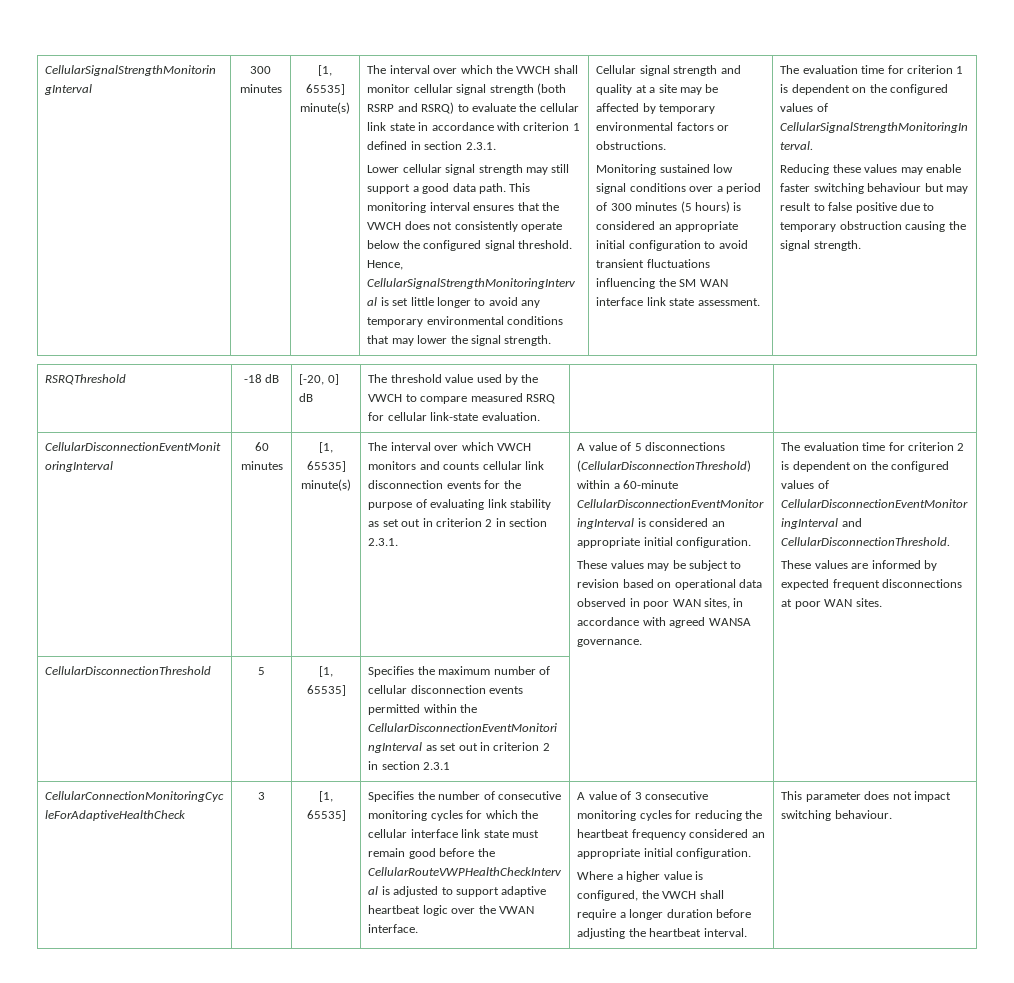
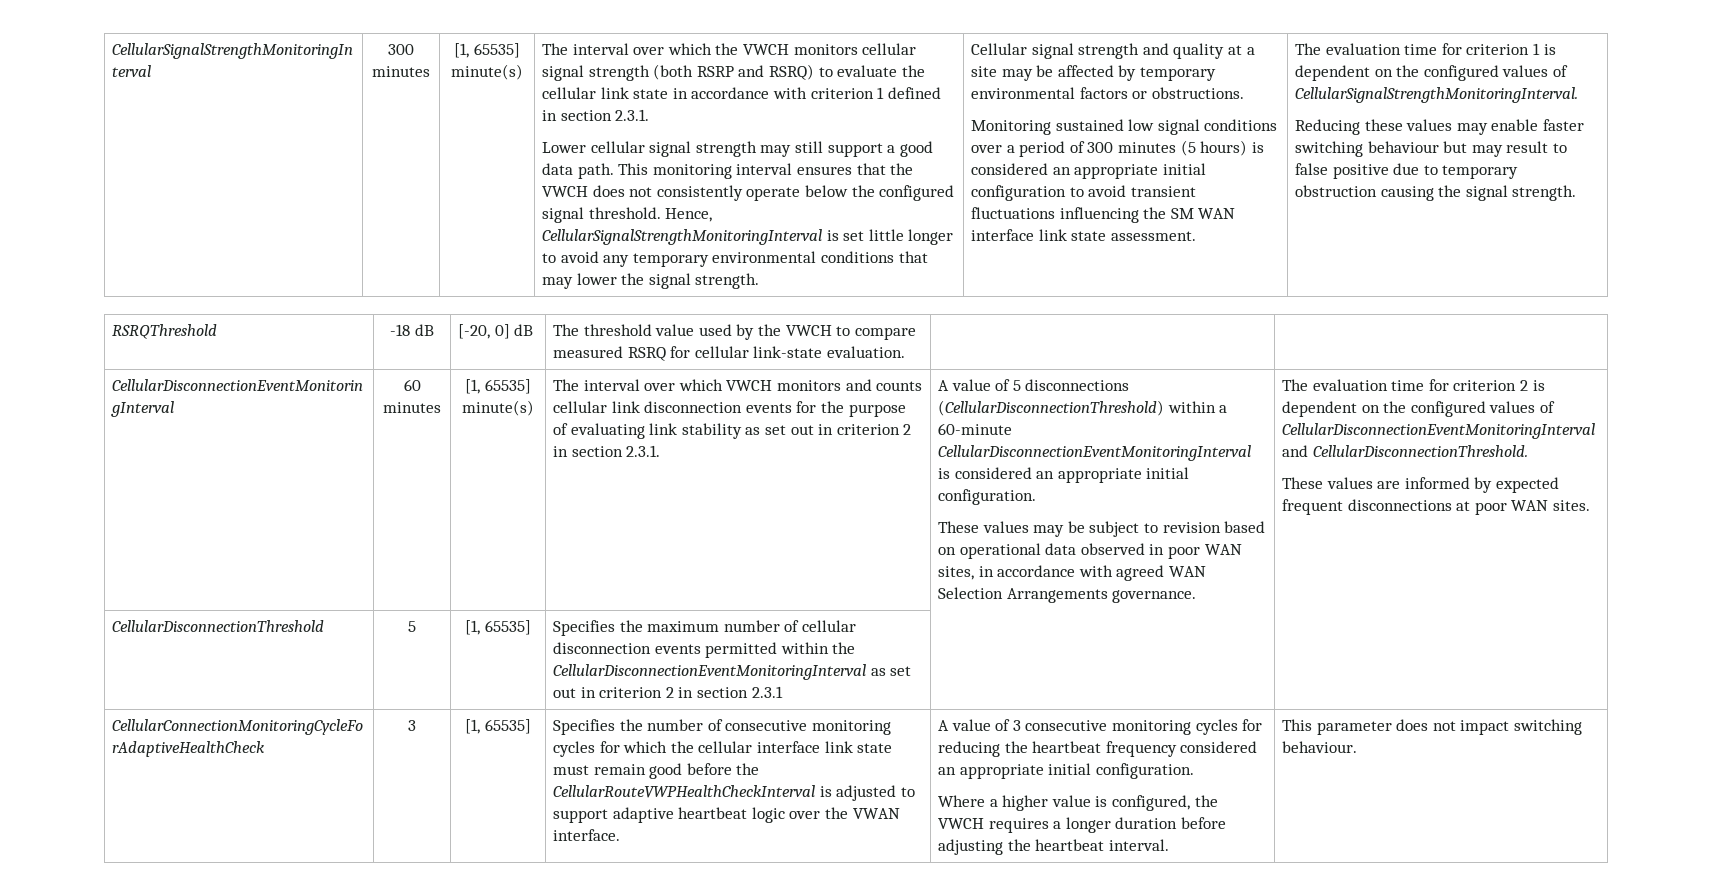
- The interval over which the VWCH shall monitor cellular signal strength (both RSRP and RSRQ) to evaluate the cellular link state in accordance with criterion 1 defined in section 2.3.1.
+ The interval over which the VWCH monitors cellular signal strength (both RSRP and RSRQ) to evaluate the cellular link state in accordance with criterion 1 defined in section 2.3.1.
- These values may be subject to revision based on operational data observed in poor WAN sites, in accordance with agreed WANSA governance.
+ These values may be subject to revision based on operational data observed in poor WAN sites, in accordance with agreed WAN Selection Arrangements governance.
- Where a higher value is configured, the VWCH shall require a longer duration before adjusting the heartbeat interval.
+ Where a higher value is configured, the VWCH requires a longer duration before adjusting the heartbeat interval.

